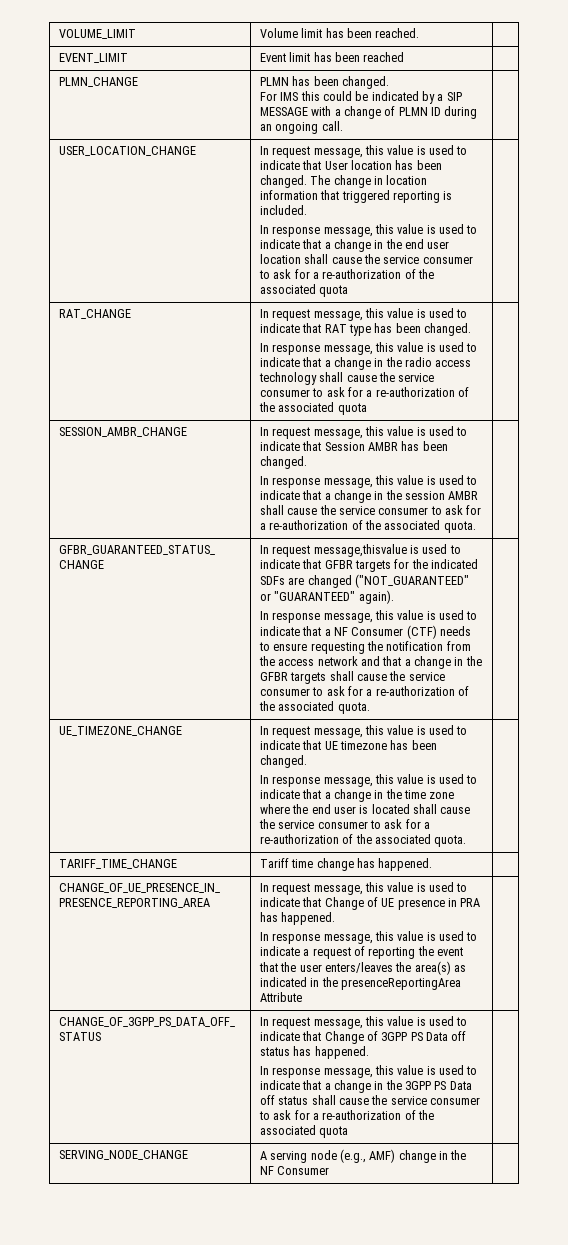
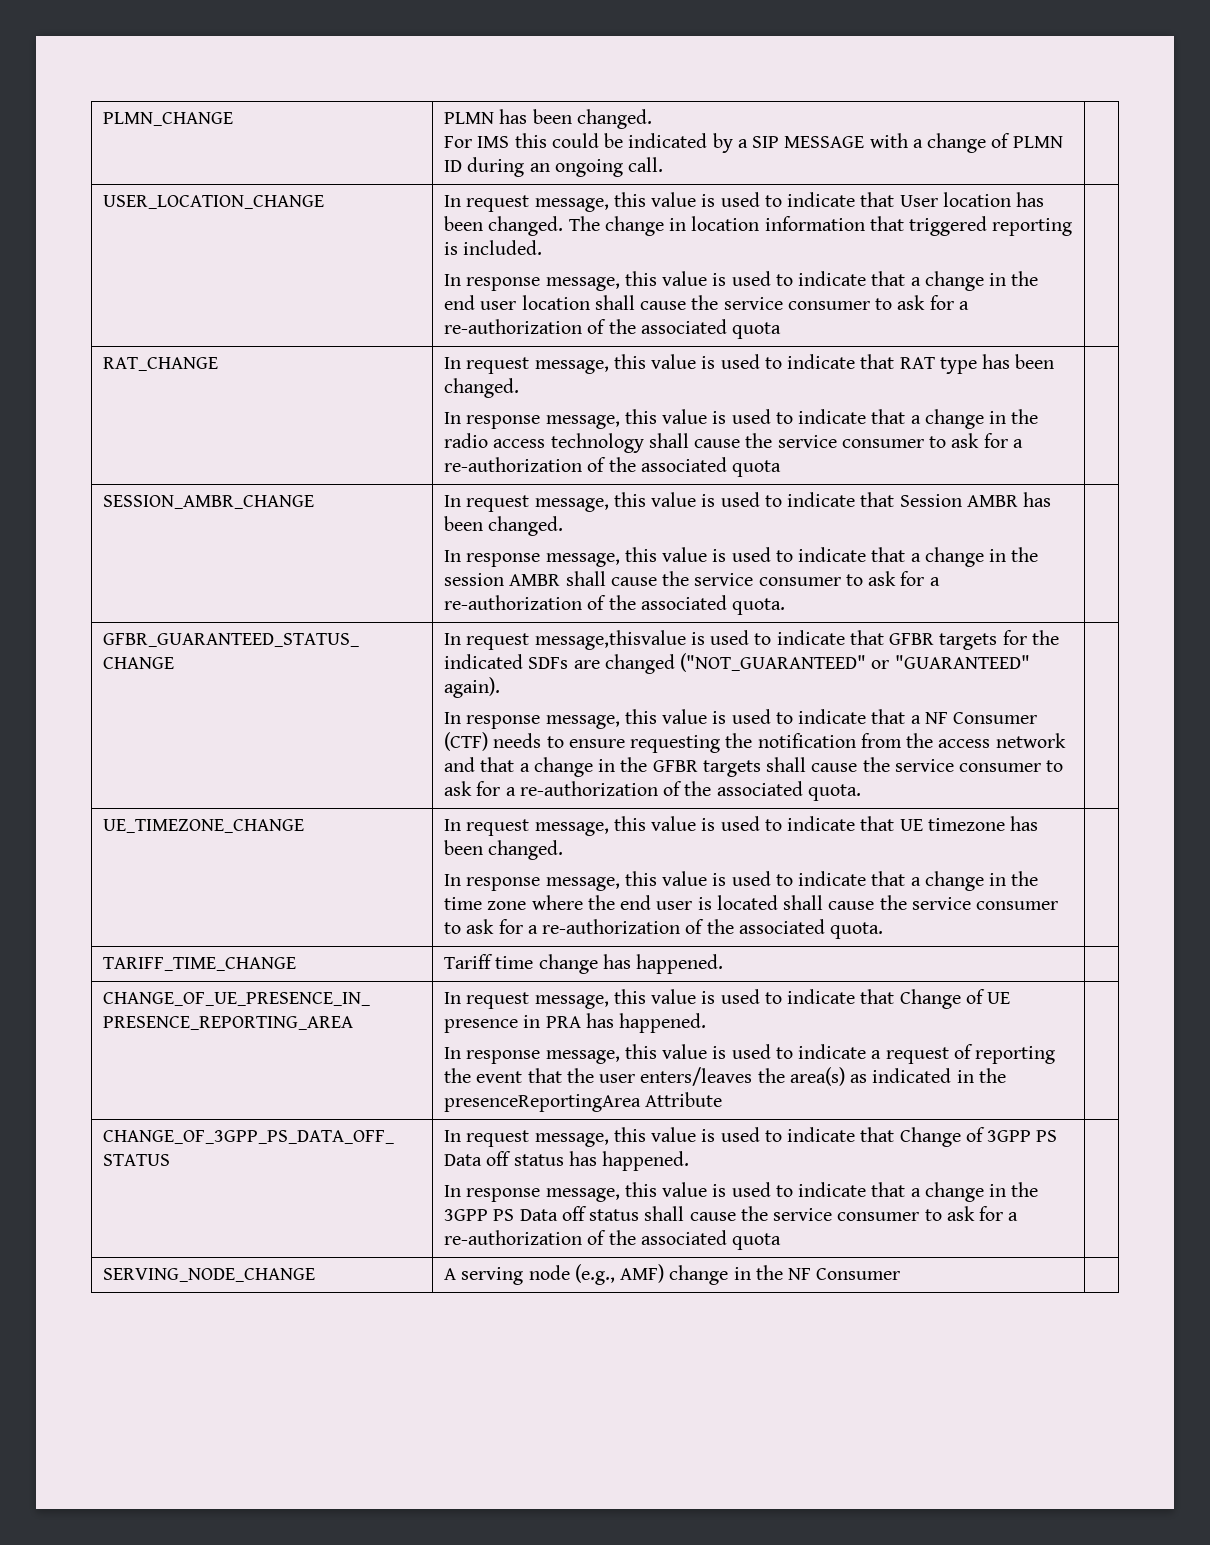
- VOLUME_LIMIT | Volume limit has been reached. |
- EVENT_LIMIT | Event limit has been reached |

